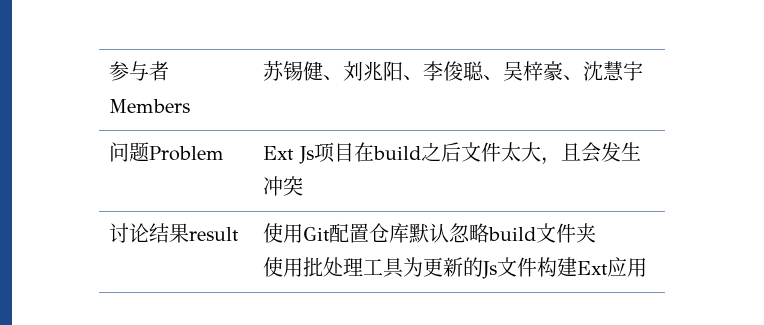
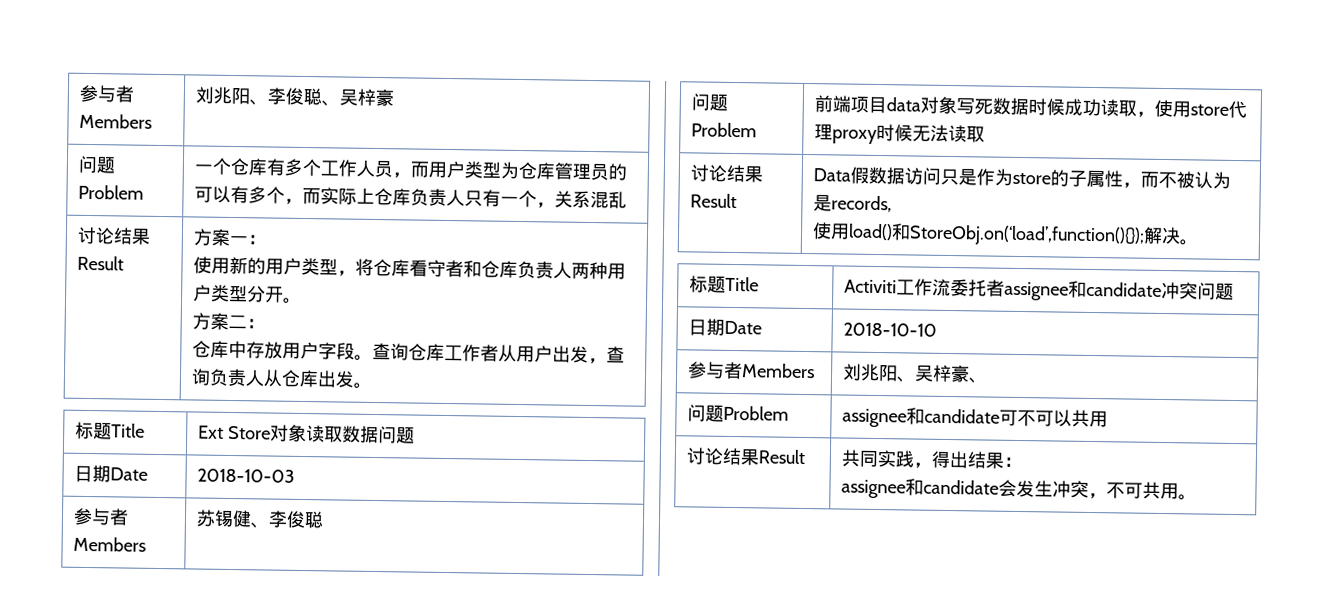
- 参与者Members | 苏锡健、刘兆阳、李俊聪、吴梓豪、沈慧宇
- 问题Problem | Ext Js项目在build之后文件太大，且会发生冲突
- 讨论结果result | 使用Git配置仓库默认忽略build文件夹
- 使用批处理工具为更新的Js文件构建Ext应用
+ 参与者Members | 刘兆阳、李俊聪、吴梓豪
+ 问题Problem | 一个仓库有多个工作人员，而用户类型为仓库管理员的可以有多个，而实际上仓库负责人只有一个，关系混乱
+ 讨论结果Result | 方案一：
+ 使用新的用户类型，将仓库看守者和仓库负责人两种用户类型分开。
+ 方案二：
+ 仓库中存放用户字段。查询仓库工作者从用户出发，查询负责人从仓库出发。
+ 标题Title | Ext Store对象读取数据问题
+ 日期Date | 2018-10-03
+ 参与者Members | 苏锡健、李俊聪
+ 问题Problem | 前端项目data对象写死数据时候成功读取，使用store代理proxy时候无法读取
+ 讨论结果Result | Data假数据访问只是作为store的子属性，而不被认为是records,
+ 使用load()和StoreObj.on(‘load’,function(){});解决。
+ 标题Title | Activiti工作流委托者assignee和candidate冲突问题
+ 日期Date | 2018-10-10
+ 参与者Members | 刘兆阳、吴梓豪、
+ 问题Problem | assignee和candidate可不可以共用
+ 讨论结果Result | 共同实践，得出结果：
+ assignee和candidate会发生冲突，不可共用。

